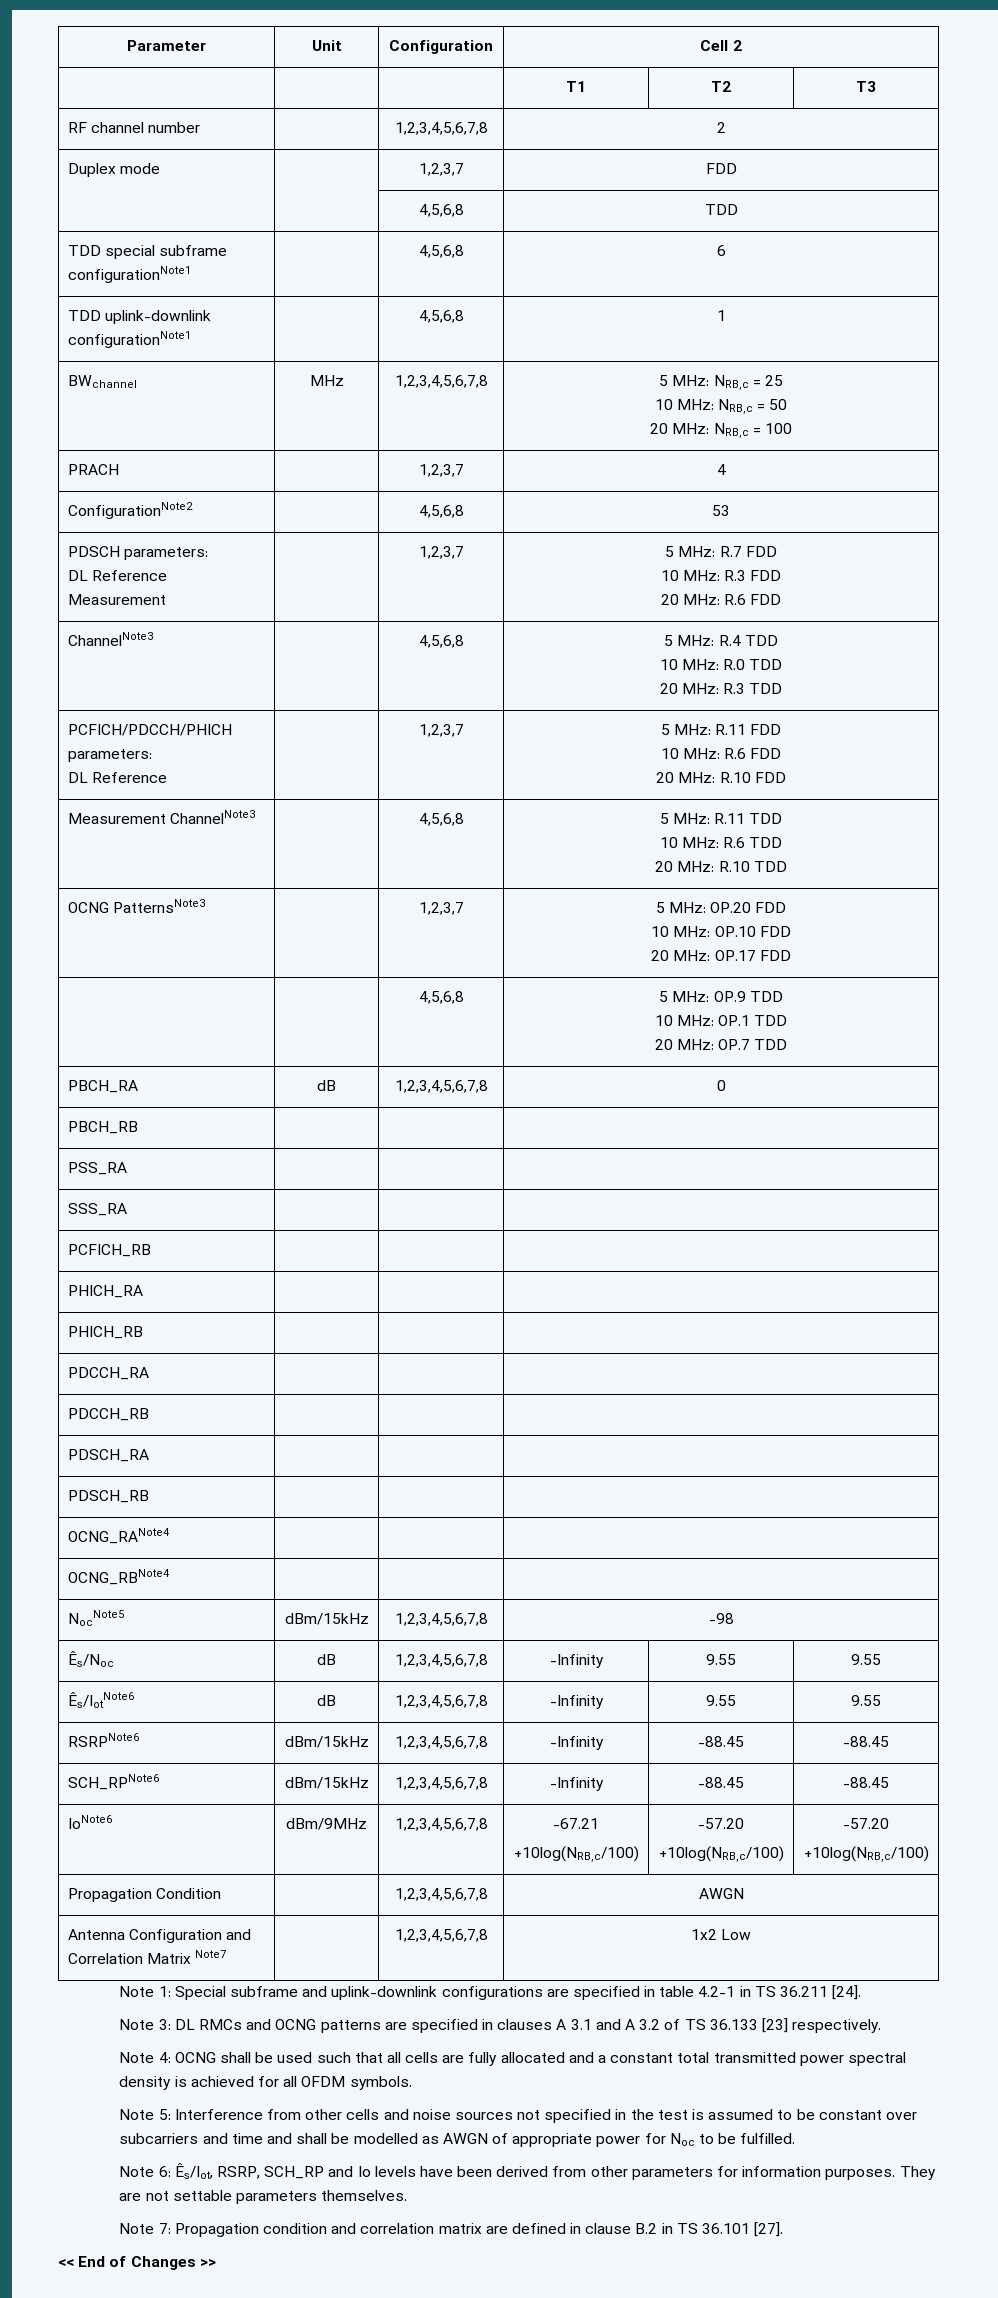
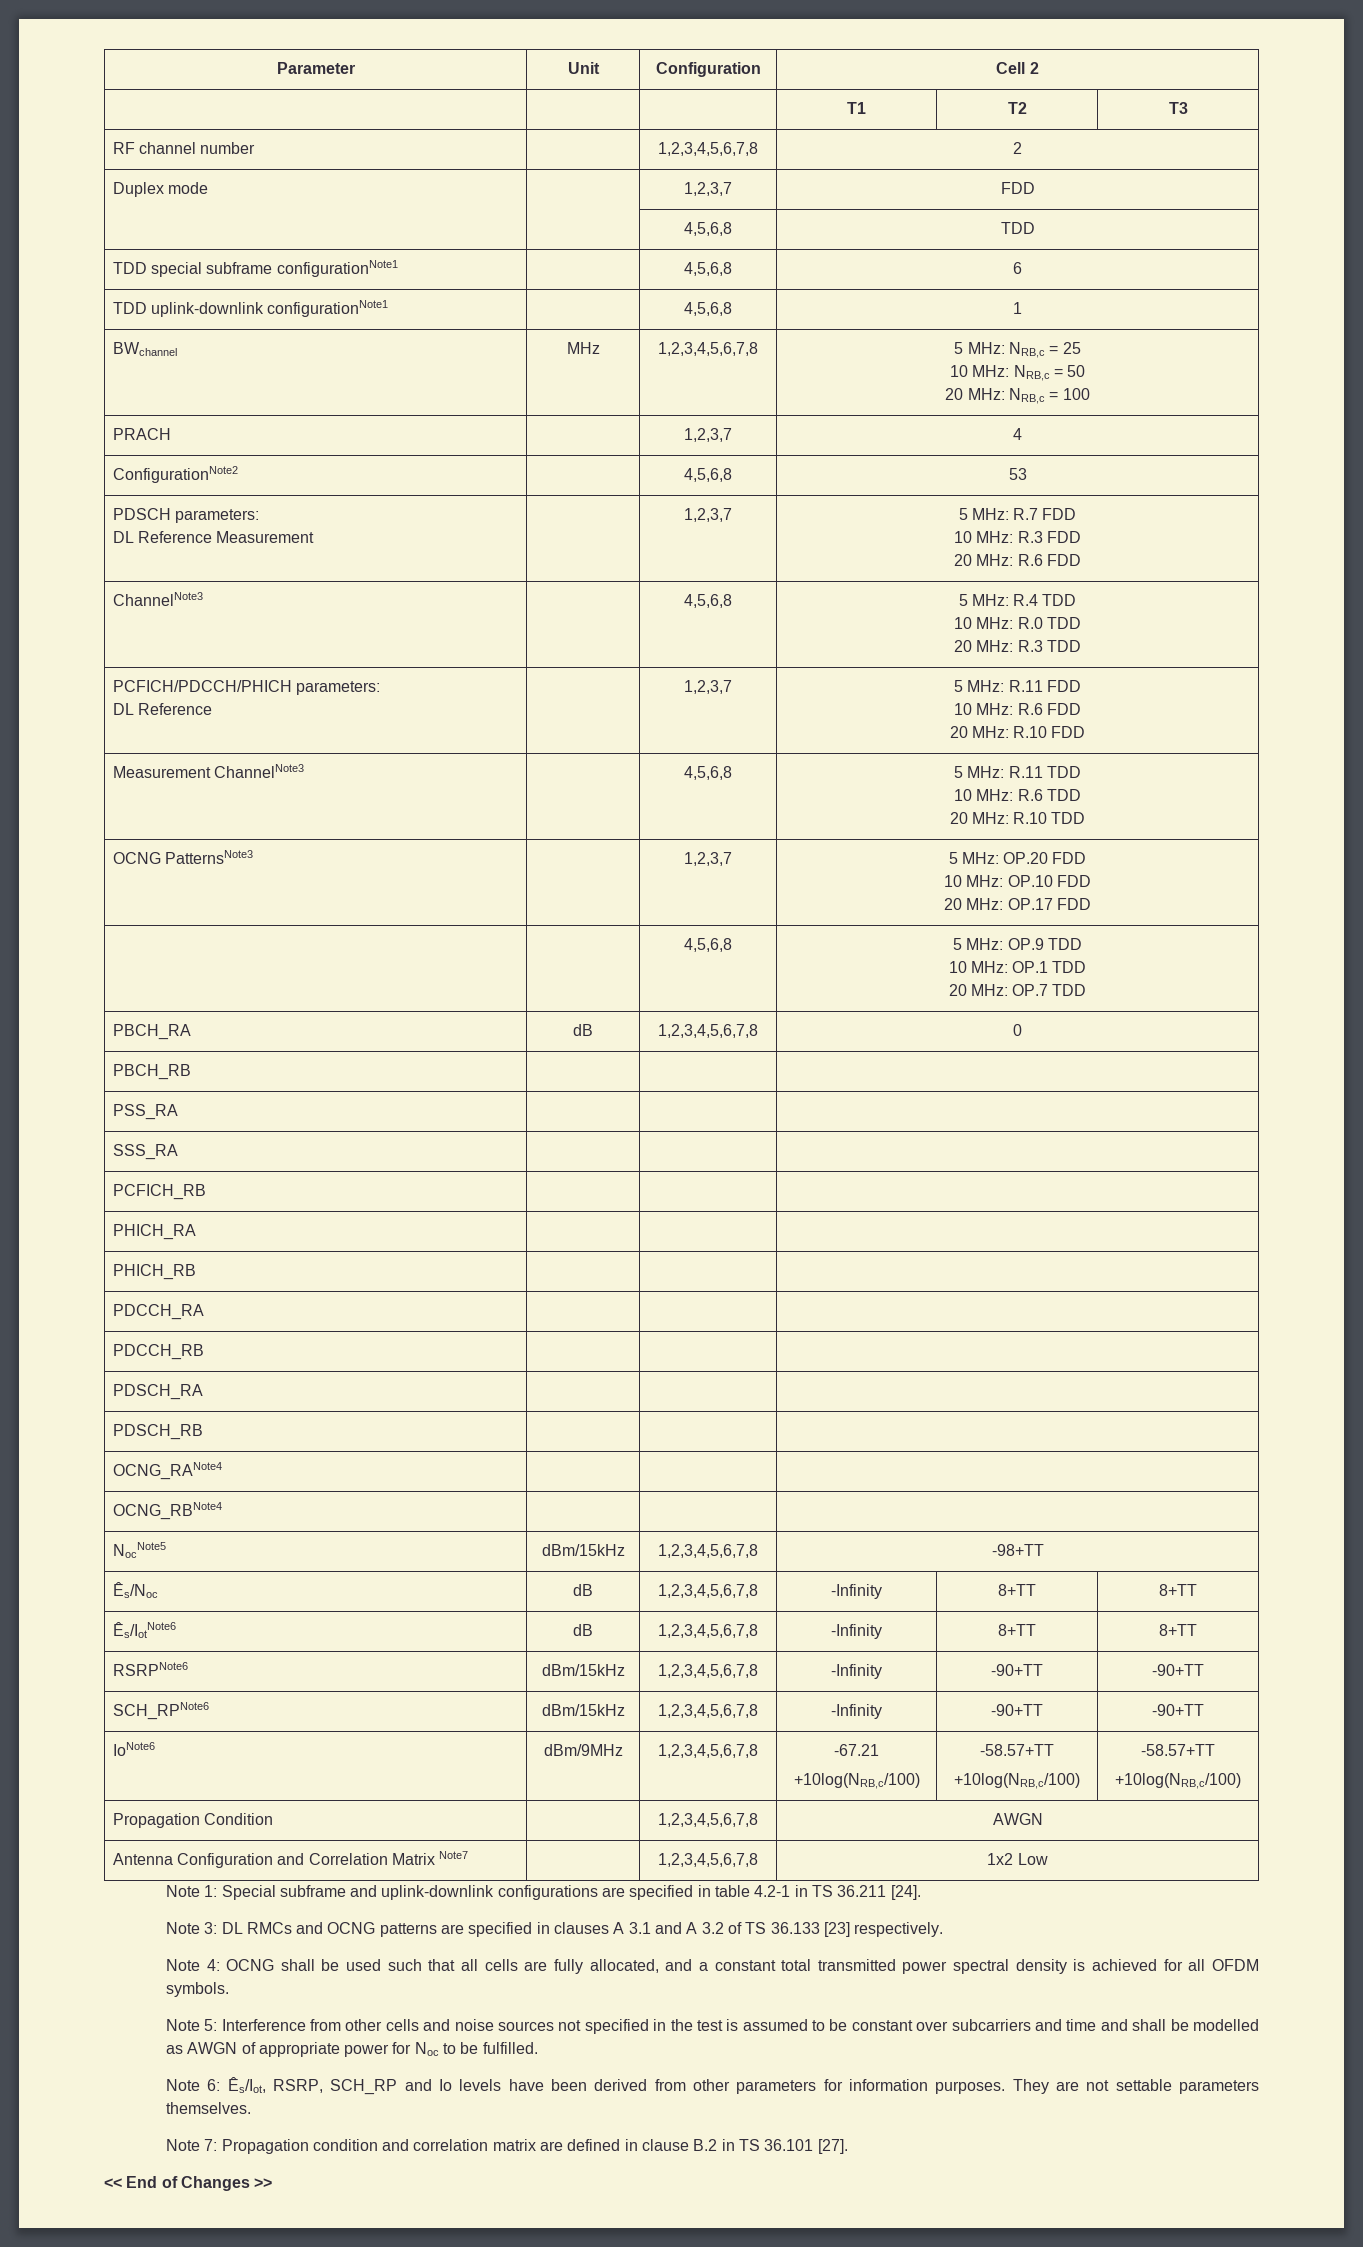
- NocNote5 | dBm/15kHz | 1,2,3,4,5,6,7,8 | -98
+ NocNote5 | dBm/15kHz | 1,2,3,4,5,6,7,8 | -98+TT
- Ês/Noc | dB | 1,2,3,4,5,6,7,8 | -Infinity | 9.55 | 9.55
+ Ês/Noc | dB | 1,2,3,4,5,6,7,8 | -Infinity | 8+TT | 8+TT
- Ês/IotNote6 | dB | 1,2,3,4,5,6,7,8 | -Infinity | 9.55 | 9.55
+ Ês/IotNote6 | dB | 1,2,3,4,5,6,7,8 | -Infinity | 8+TT | 8+TT
- RSRPNote6 | dBm/15kHz | 1,2,3,4,5,6,7,8 | -Infinity | -88.45 | -88.45
+ RSRPNote6 | dBm/15kHz | 1,2,3,4,5,6,7,8 | -Infinity | -90+TT | -90+TT
- SCH_RPNote6 | dBm/15kHz | 1,2,3,4,5,6,7,8 | -Infinity | -88.45 | -88.45
+ SCH_RPNote6 | dBm/15kHz | 1,2,3,4,5,6,7,8 | -Infinity | -90+TT | -90+TT
  IoNote6 | dBm/9MHz | 1,2,3,4,5,6,7,8 | -67.21
- +10log(NRB,c/100) | -57.20
- +10log(NRB,c/100) | -57.20
+ +10log(NRB,c/100) | -58.57+TT
+ +10log(NRB,c/100) | -58.57+TT
- Note 4: OCNG shall be used such that all cells are fully allocated and a constant total transmitted power spectral density is achieved for all OFDM symbols.
+ Note 4: OCNG shall be used such that all cells are fully allocated, and a constant total transmitted power spectral density is achieved for all OFDM symbols.

